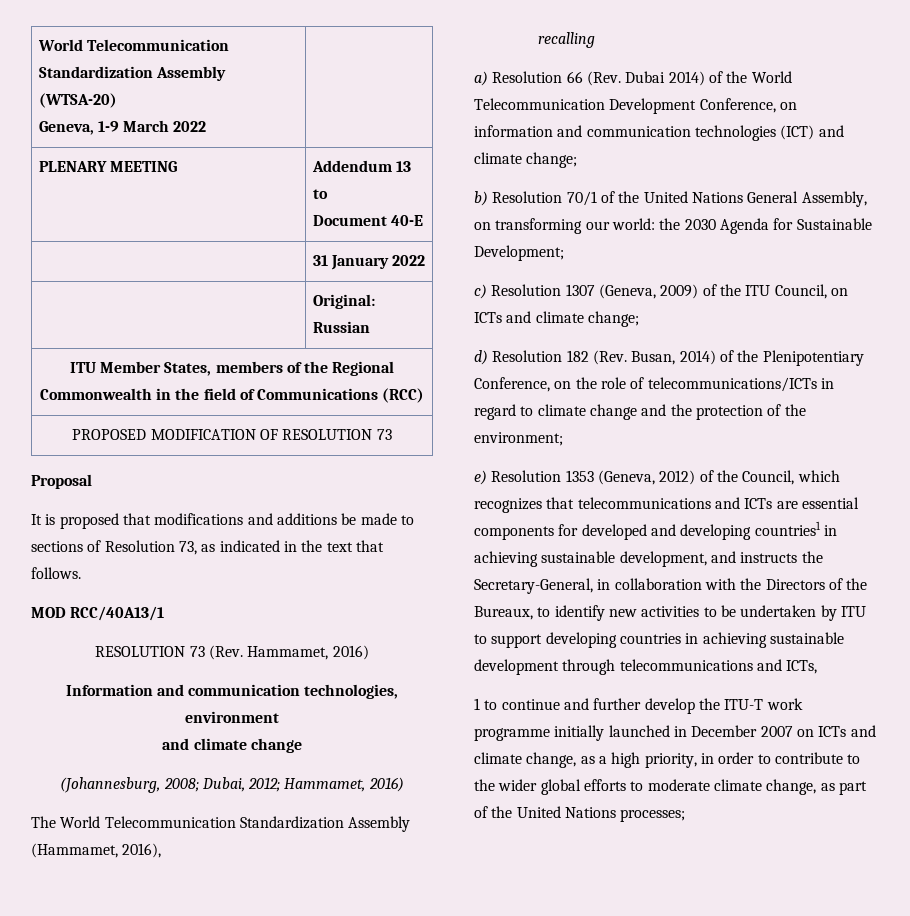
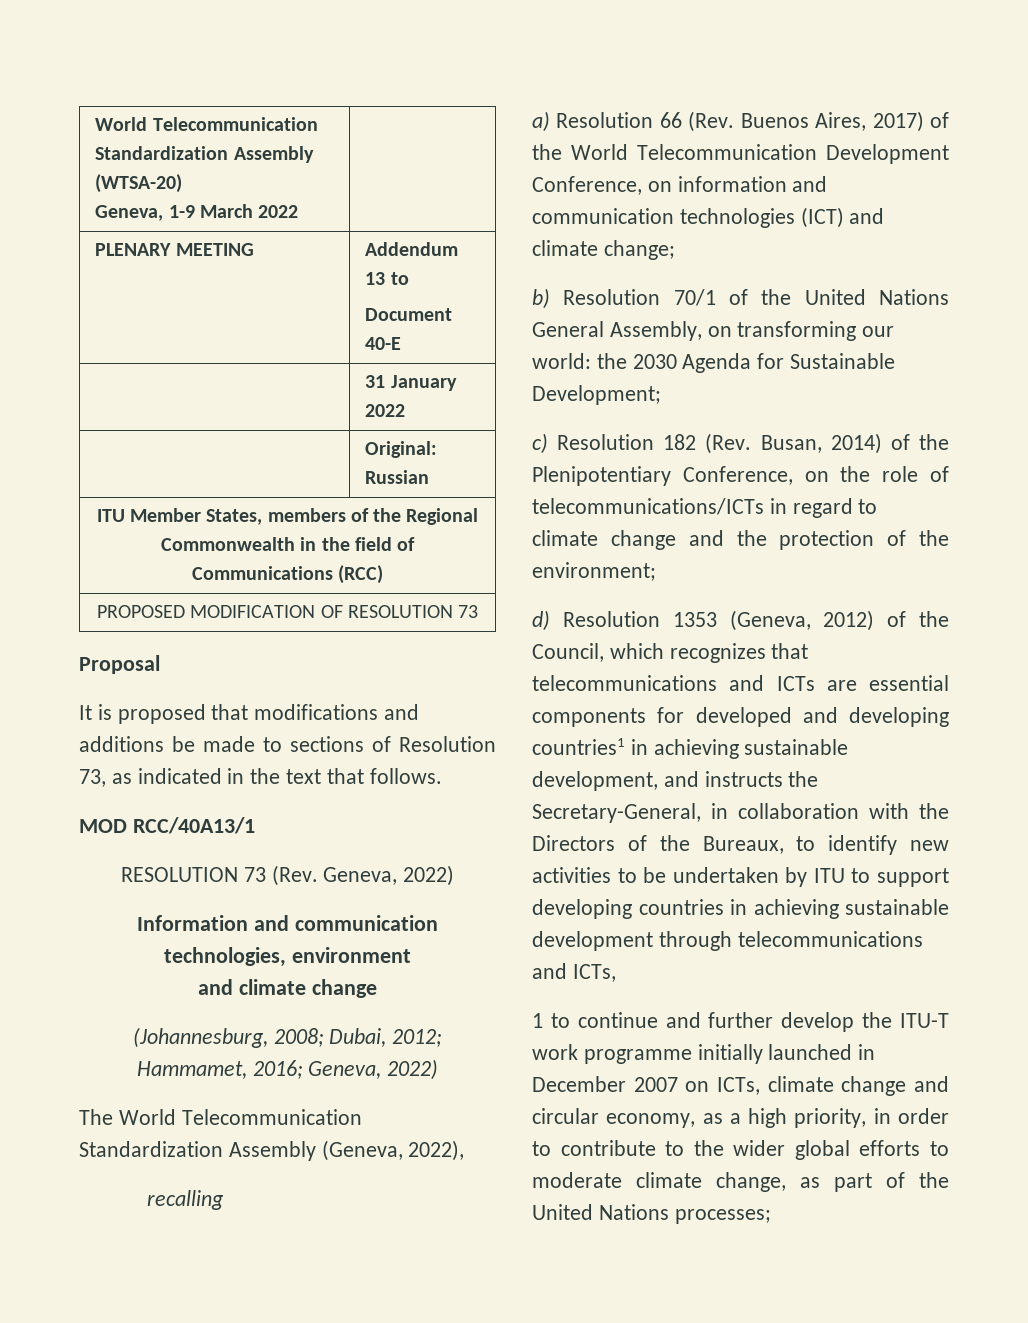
- RESOLUTION 73 (Rev. Hammamet, 2016)
+ RESOLUTION 73 (Rev. Geneva, 2022)
- (Johannesburg, 2008; Dubai, 2012; Hammamet, 2016)
+ (Johannesburg, 2008; Dubai, 2012; Hammamet, 2016; Geneva, 2022)
- The World Telecommunication Standardization Assembly (Hammamet, 2016),
+ The World Telecommunication Standardization Assembly (Geneva, 2022),
- a) Resolution 66 (Rev. Dubai 2014) of the World Telecommunication Development Conference, on information and communication technologies (ICT) and climate change;
+ a) Resolution 66 (Rev. Buenos Aires, 2017) of the World Telecommunication Development Conference, on information and communication technologies (ICT) and climate change;
- c) Resolution 1307 (Geneva, 2009) of the ITU Council, on ICTs and climate change;
- d) Resolution 182 (Rev. Busan, 2014) of the Plenipotentiary Conference, on the role of telecommunications/ICTs in regard to climate change and the protection of the environment;
+ c) Resolution 182 (Rev. Busan, 2014) of the Plenipotentiary Conference, on the role of telecommunications/ICTs in regard to climate change and the protection of the environment;
- e) Resolution 1353 (Geneva, 2012) of the Council, which recognizes that telecommunications and ICTs are essential components for developed and developing countries1 in achieving sustainable development, and instructs the Secretary-General, in collaboration with the Directors of the Bureaux, to identify new activities to be undertaken by ITU to support developing countries in achieving sustainable development through telecommunications and ICTs,
+ d) Resolution 1353 (Geneva, 2012) of the Council, which recognizes that telecommunications and ICTs are essential components for developed and developing countries1 in achieving sustainable development, and instructs the Secretary-General, in collaboration with the Directors of the Bureaux, to identify new activities to be undertaken by ITU to support developing countries in achieving sustainable development through telecommunications and ICTs,
- 1 to continue and further develop the ITU-T work programme initially launched in December 2007 on ICTs and climate change, as a high priority, in order to contribute to the wider global efforts to moderate climate change, as part of the United Nations processes;
+ 1 to continue and further develop the ITU-T work programme initially launched in December 2007 on ICTs, climate change and circular economy, as a high priority, in order to contribute to the wider global efforts to moderate climate change, as part of the United Nations processes;

